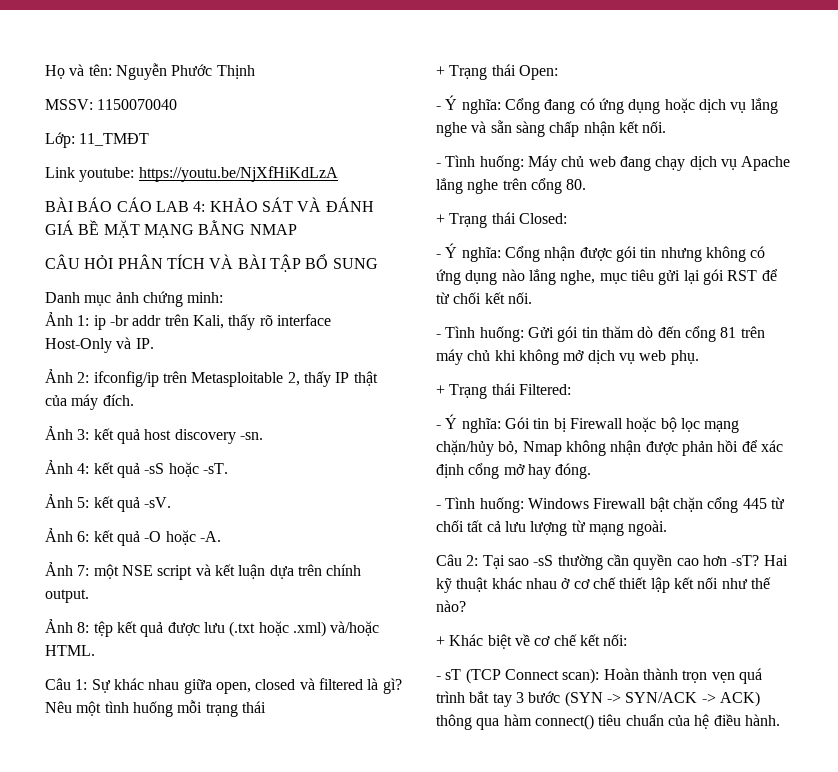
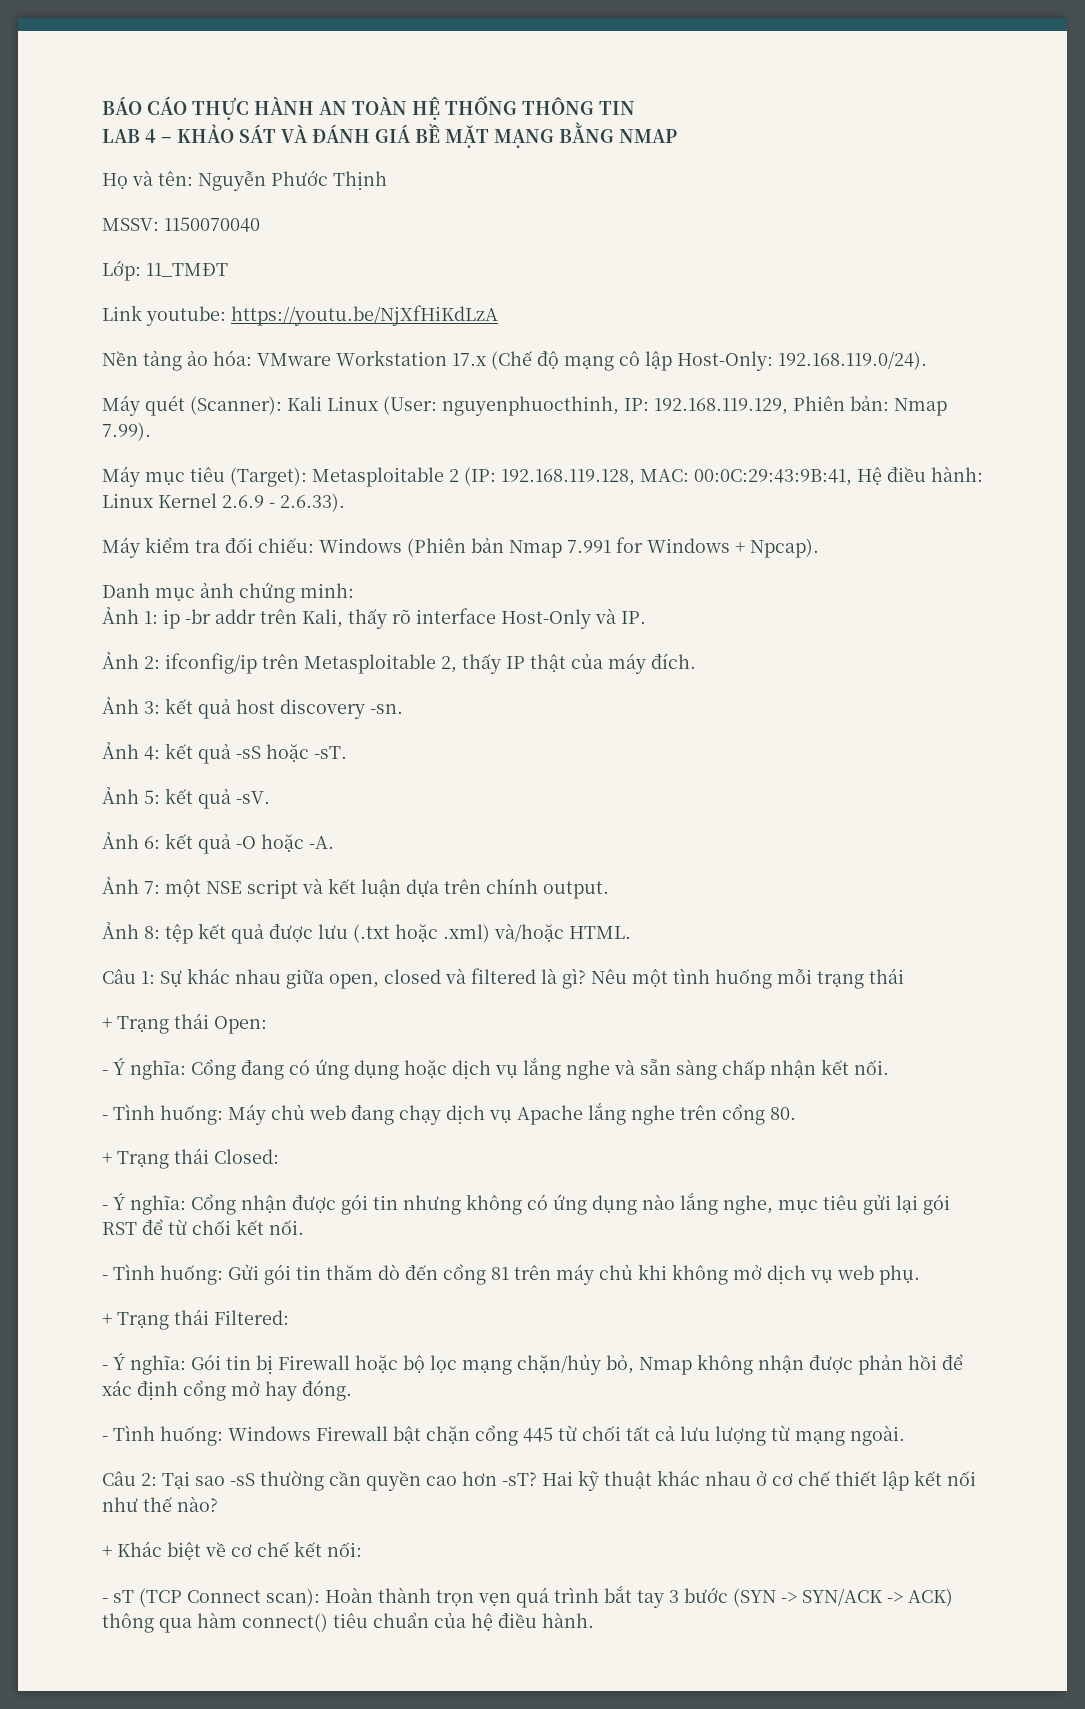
+ BÁO CÁO THỰC HÀNH AN TOÀN HỆ THỐNG THÔNG TIN
+ LAB 4 – KHẢO SÁT VÀ ĐÁNH GIÁ BỀ MẶT MẠNG BẰNG NMAP
- BÀI BÁO CÁO LAB 4: KHẢO SÁT VÀ ĐÁNH GIÁ BỀ MẶT MẠNG BẰNG NMAP
- CÂU HỎI PHÂN TÍCH VÀ BÀI TẬP BỔ SUNG
+ Nền tảng ảo hóa: VMware Workstation 17.x (Chế độ mạng cô lập Host-Only: 192.168.119.0/24).
+ Máy quét (Scanner): Kali Linux (User: nguyenphuocthinh, IP: 192.168.119.129, Phiên bản: Nmap 7.99).
+ Máy mục tiêu (Target): Metasploitable 2 (IP: 192.168.119.128, MAC: 00:0C:29:43:9B:41, Hệ điều hành: Linux Kernel 2.6.9 - 2.6.33).
+ Máy kiểm tra đối chiếu: Windows (Phiên bản Nmap 7.991 for Windows + Npcap).

